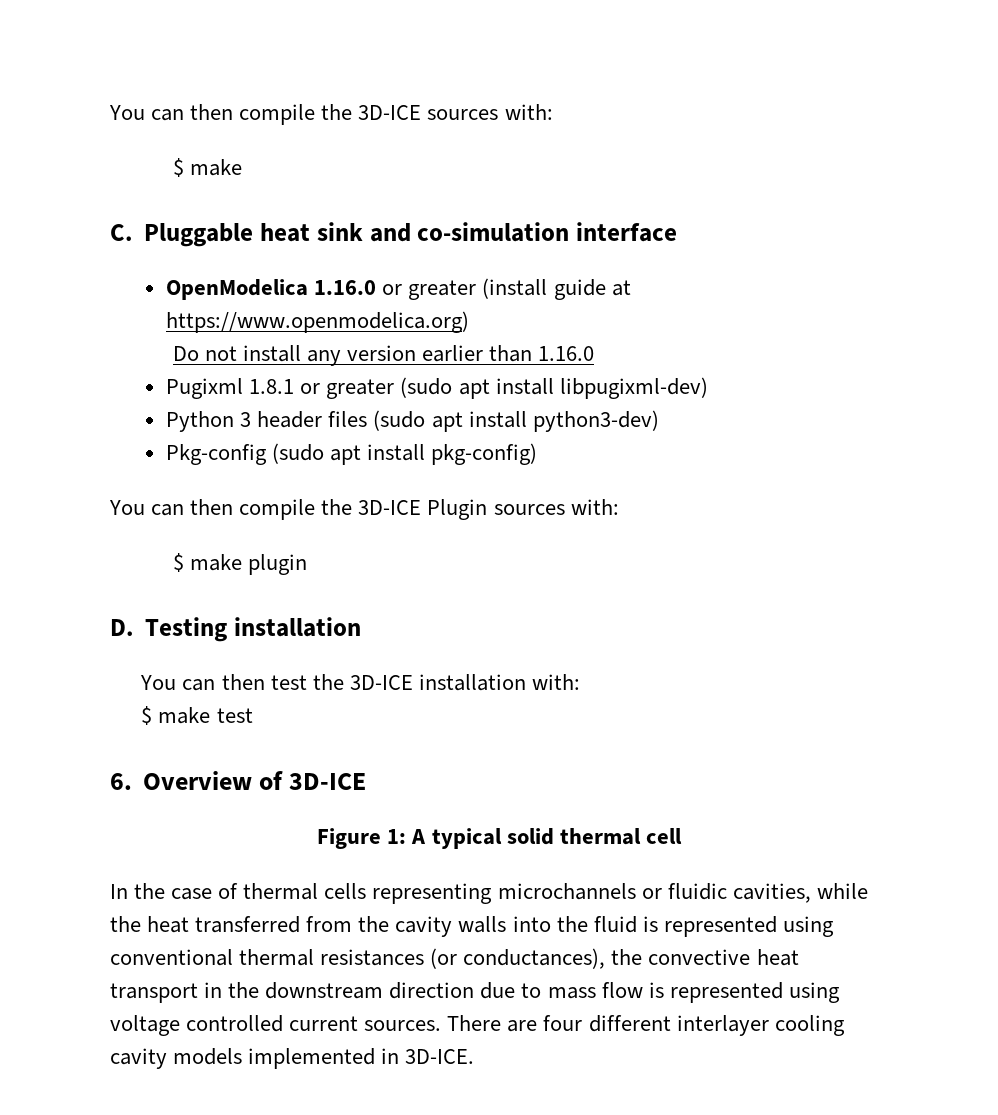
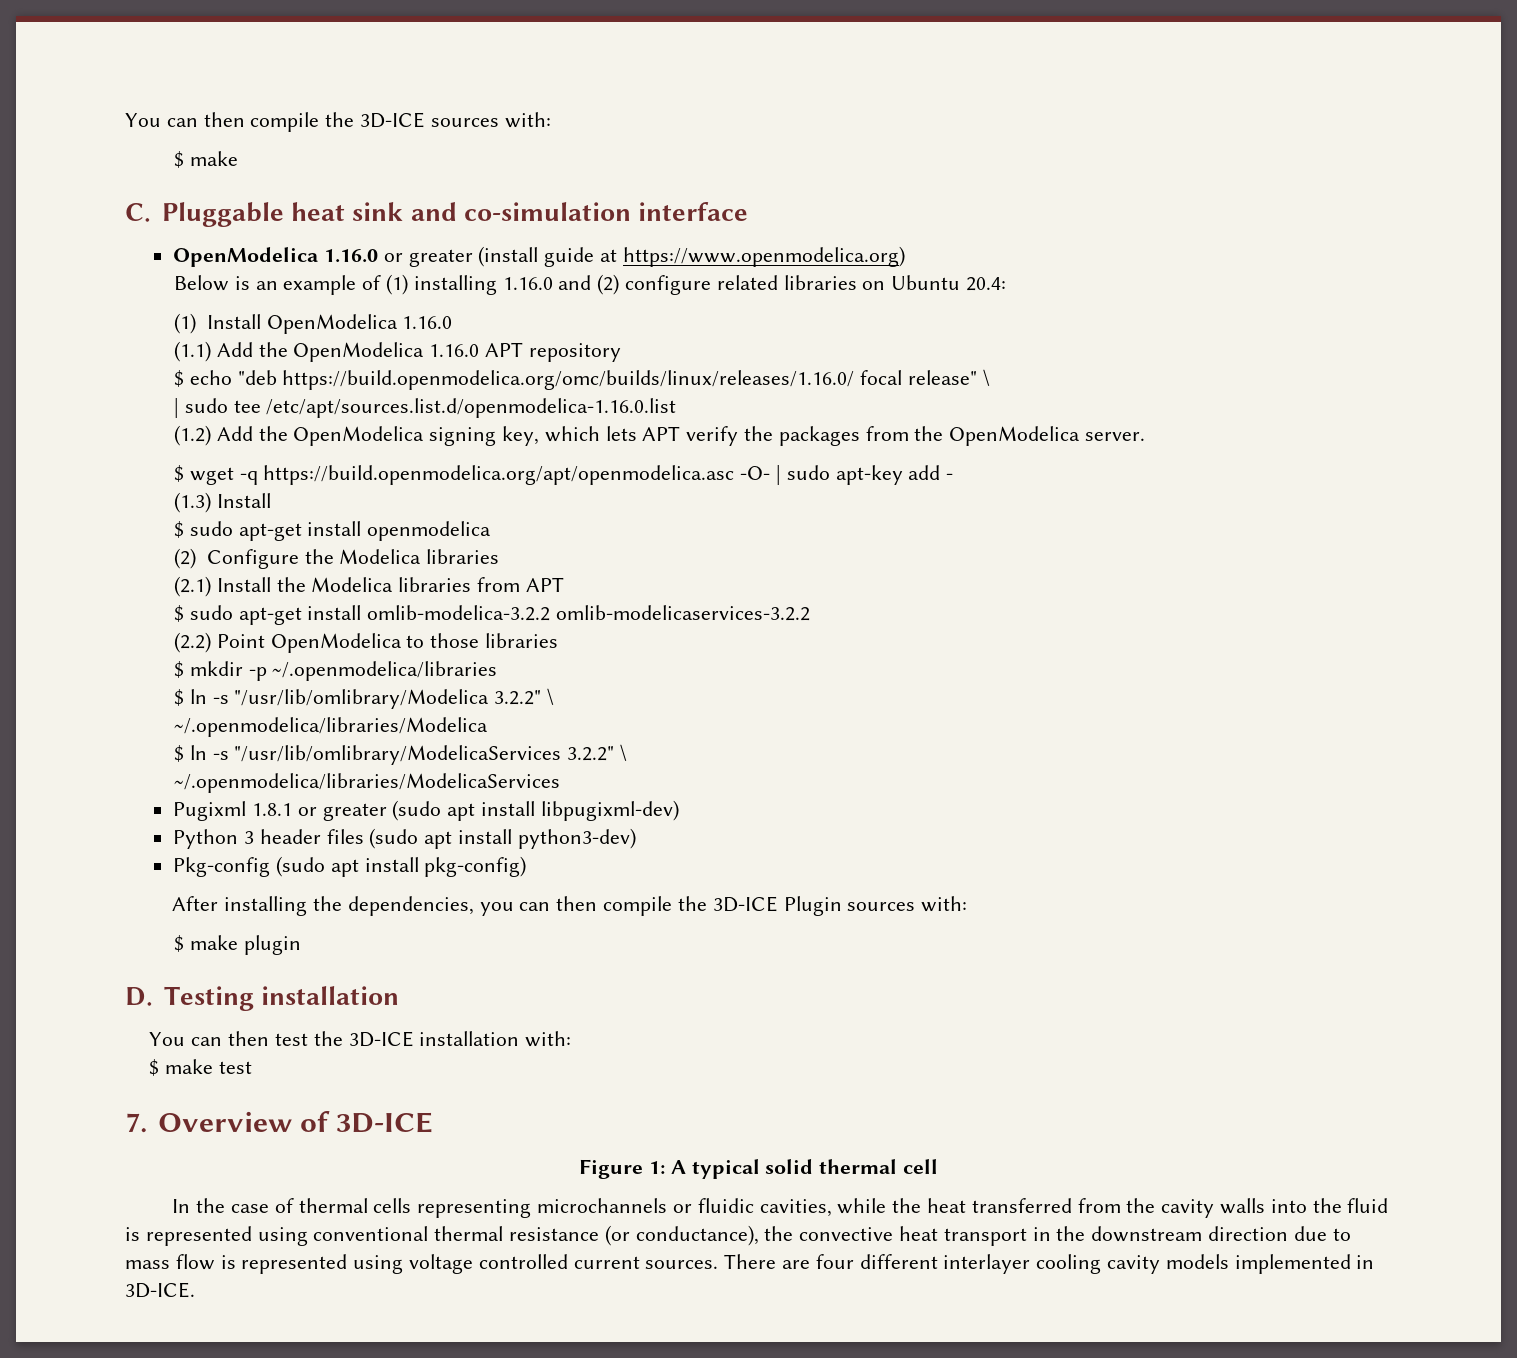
- Do not install any version earlier than 1.16.0
+ Below is an example of (1) installing 1.16.0 and (2) configure related libraries on Ubuntu 20.4:
+ (1) Install OpenModelica 1.16.0
+ (1.1) Add the OpenModelica 1.16.0 APT repository
+ $ echo "deb https://build.openmodelica.org/omc/builds/linux/releases/1.16.0/ focal release" \
+ | sudo tee /etc/apt/sources.list.d/openmodelica-1.16.0.list
+ (1.2) Add the OpenModelica signing key, which lets APT verify the packages from the OpenModelica server.
+ $ wget -q https://build.openmodelica.org/apt/openmodelica.asc -O- | sudo apt-key add -
+ (1.3) Install
+ $ sudo apt-get install openmodelica
+ (2) Configure the Modelica libraries
+ (2.1) Install the Modelica libraries from APT
+ $ sudo apt-get install omlib-modelica-3.2.2 omlib-modelicaservices-3.2.2
+ (2.2) Point OpenModelica to those libraries
+ $ mkdir -p ~/.openmodelica/libraries
+ $ ln -s "/usr/lib/omlibrary/Modelica 3.2.2" \
+ ~/.openmodelica/libraries/Modelica
+ $ ln -s "/usr/lib/omlibrary/ModelicaServices 3.2.2" \
+ ~/.openmodelica/libraries/ModelicaServices
- You can then compile the 3D-ICE Plugin sources with:
+ After installing the dependencies, you can then compile the 3D-ICE Plugin sources with:
- 6. Overview of 3D-ICE
+ 7. Overview of 3D-ICE
- In the case of thermal cells representing microchannels or fluidic cavities, while the heat transferred from the cavity walls into the fluid is represented using conventional thermal resistances (or conductances), the convective heat transport in the downstream direction due to mass flow is represented using voltage controlled current sources.
+ In the case of thermal cells representing microchannels or fluidic cavities, while the heat transferred from the cavity walls into the fluid is represented using conventional thermal resistance (or conductance), the convective heat transport in the downstream direction due to mass flow is represented using voltage controlled current sources.

